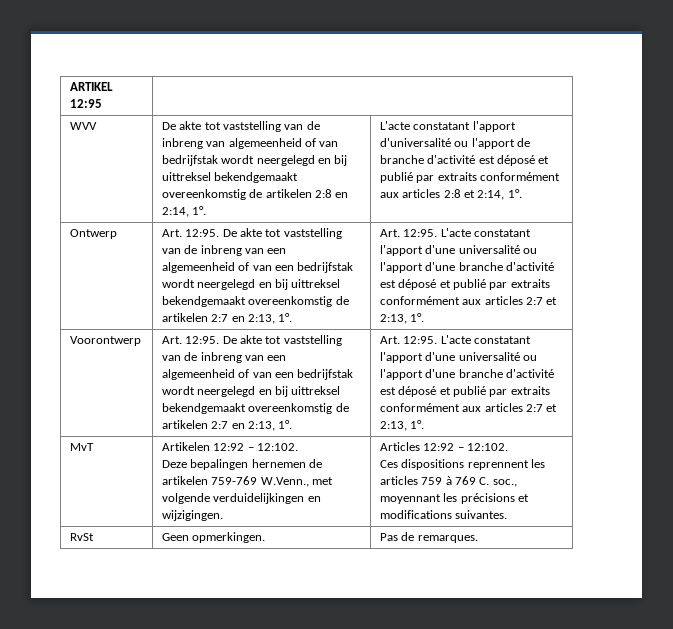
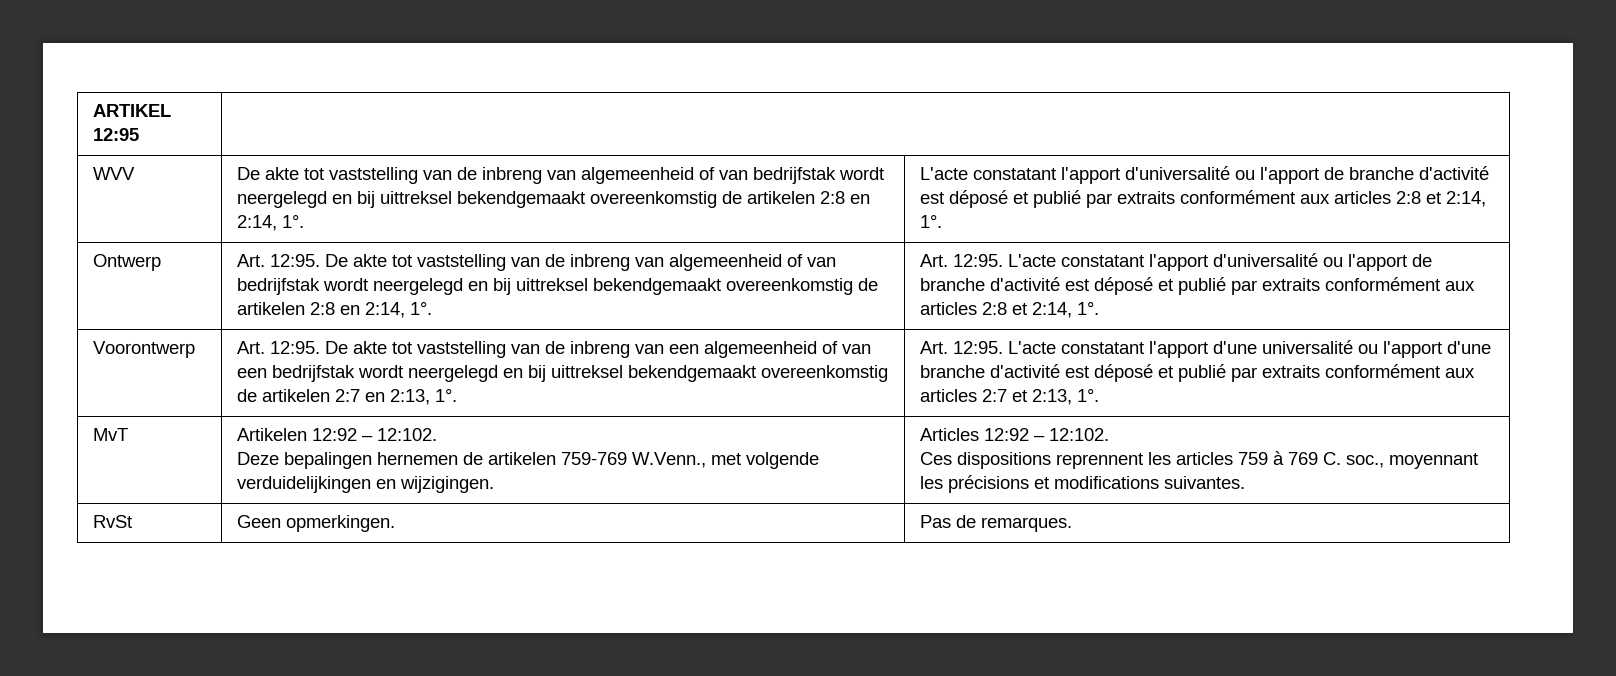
- Ontwerp | Art. 12:95. De akte tot vaststelling van de inbreng van een algemeenheid of van een bedrijfstak wordt neergelegd en bij uittreksel bekendgemaakt overeenkomstig de artikelen 2:7 en 2:13, 1°. | Art. 12:95. L'acte constatant l'apport d'une universalité ou l'apport d'une branche d'activité est déposé et publié par extraits conformément aux articles 2:7 et 2:13, 1°.
+ Ontwerp | Art. 12:95. De akte tot vaststelling van de inbreng van algemeenheid of van bedrijfstak wordt neergelegd en bij uittreksel bekendgemaakt overeenkomstig de artikelen 2:8 en 2:14, 1°. | Art. 12:95. L'acte constatant l'apport d'universalité ou l'apport de branche d'activité est déposé et publié par extraits conformément aux articles 2:8 et 2:14, 1°.

